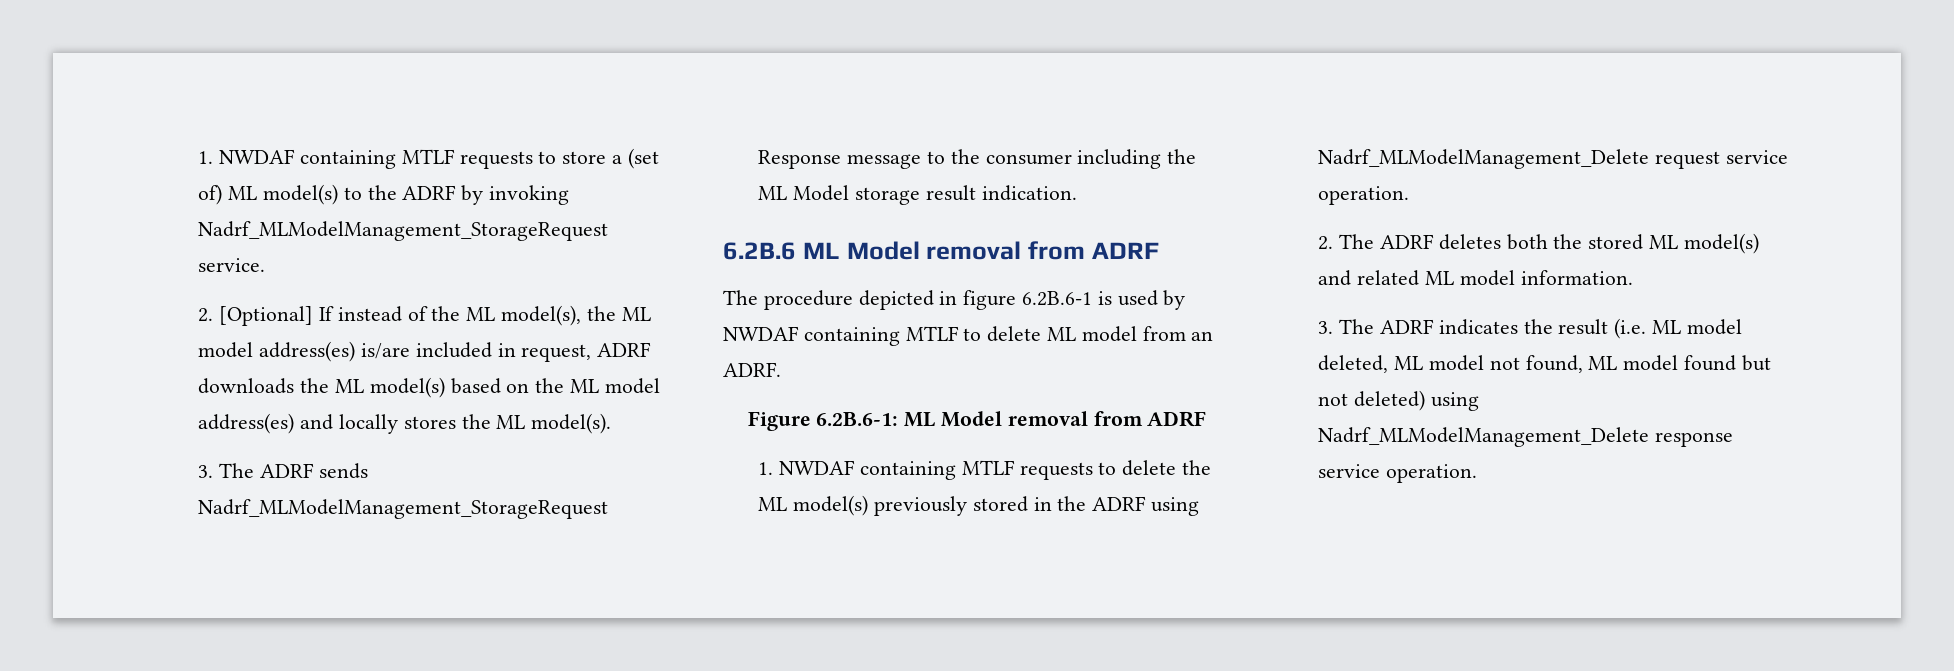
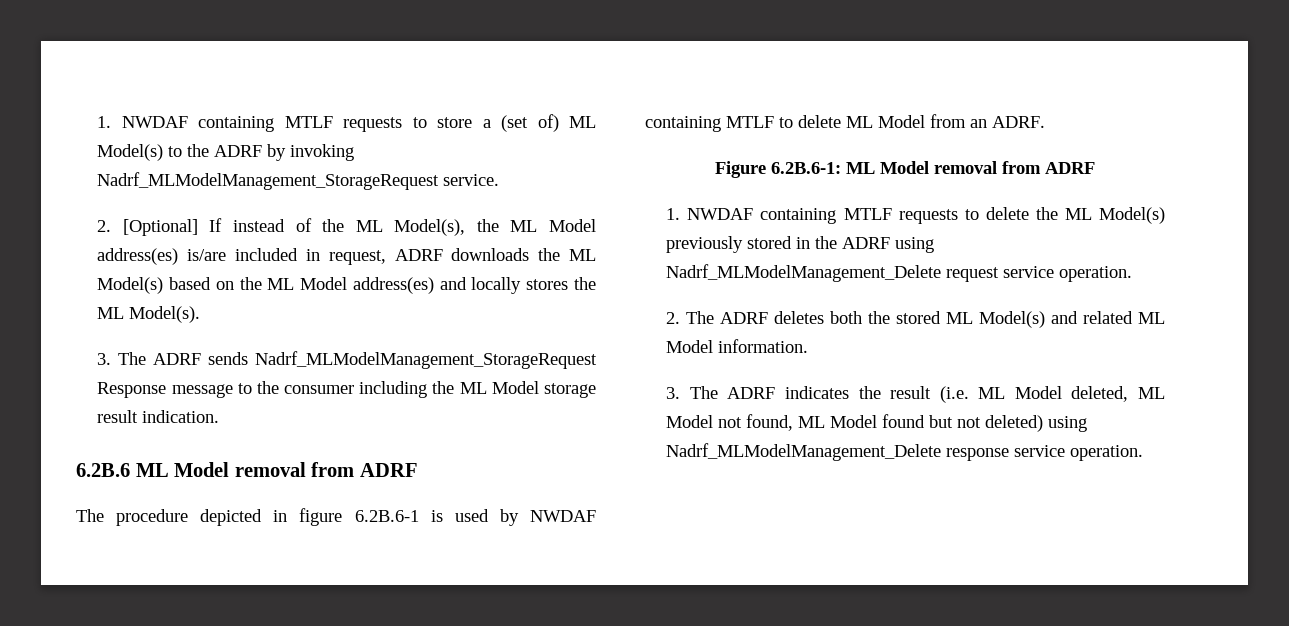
- 1. NWDAF containing MTLF requests to store a (set of) ML model(s) to the ADRF by invoking Nadrf_MLModelManagement_StorageRequest service.
+ 1. NWDAF containing MTLF requests to store a (set of) ML Model(s) to the ADRF by invoking Nadrf_MLModelManagement_StorageRequest service.
- 2. [Optional] If instead of the ML model(s), the ML model address(es) is/are included in request, ADRF downloads the ML model(s) based on the ML model address(es) and locally stores the ML model(s).
+ 2. [Optional] If instead of the ML Model(s), the ML Model address(es) is/are included in request, ADRF downloads the ML Model(s) based on the ML Model address(es) and locally stores the ML Model(s).
- The procedure depicted in figure 6.2B.6-1 is used by NWDAF containing MTLF to delete ML model from an ADRF.
+ The procedure depicted in figure 6.2B.6-1 is used by NWDAF containing MTLF to delete ML Model from an ADRF.
- 1. NWDAF containing MTLF requests to delete the ML model(s) previously stored in the ADRF using Nadrf_MLModelManagement_Delete request service operation.
+ 1. NWDAF containing MTLF requests to delete the ML Model(s) previously stored in the ADRF using Nadrf_MLModelManagement_Delete request service operation.
- 2. The ADRF deletes both the stored ML model(s) and related ML model information.
+ 2. The ADRF deletes both the stored ML Model(s) and related ML Model information.
- 3. The ADRF indicates the result (i.e. ML model deleted, ML model not found, ML model found but not deleted) using Nadrf_MLModelManagement_Delete response service operation.
+ 3. The ADRF indicates the result (i.e. ML Model deleted, ML Model not found, ML Model found but not deleted) using Nadrf_MLModelManagement_Delete response service operation.

